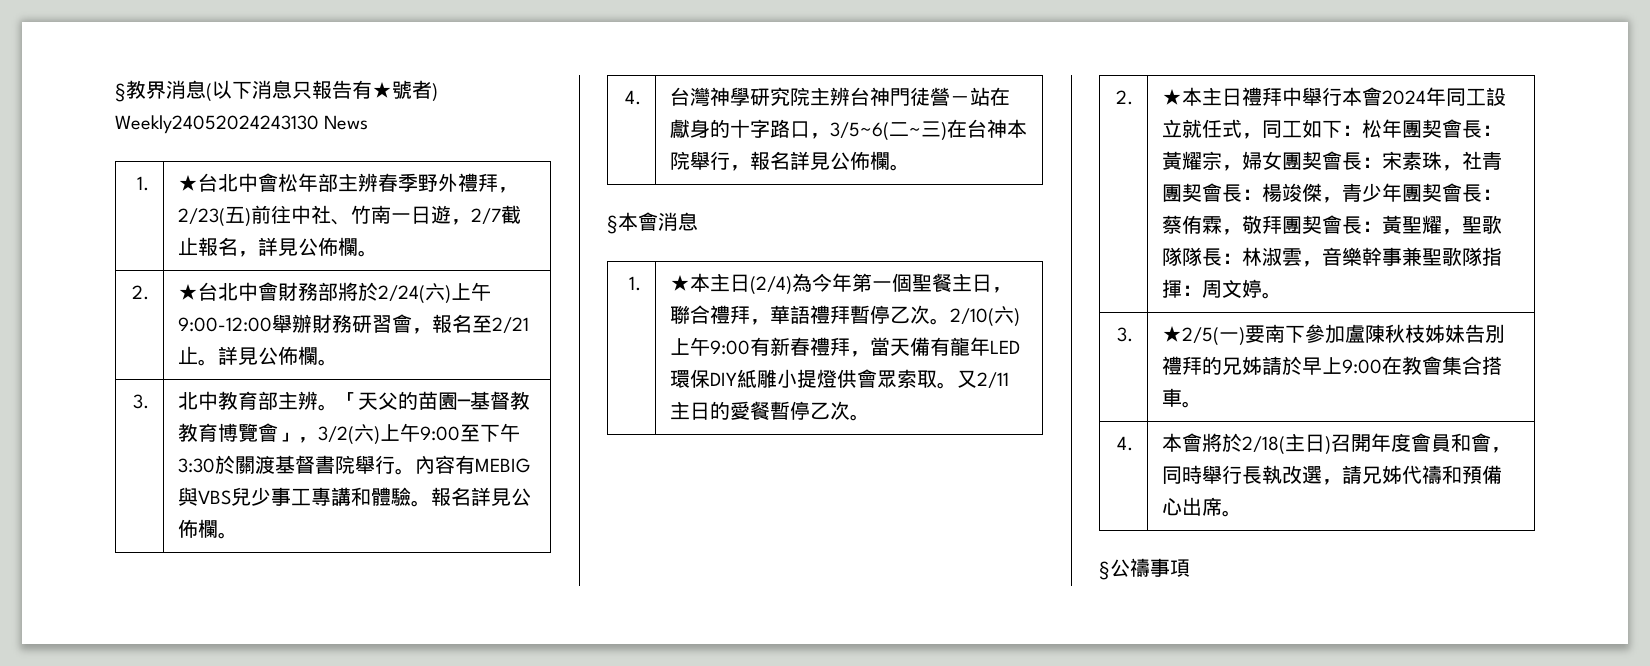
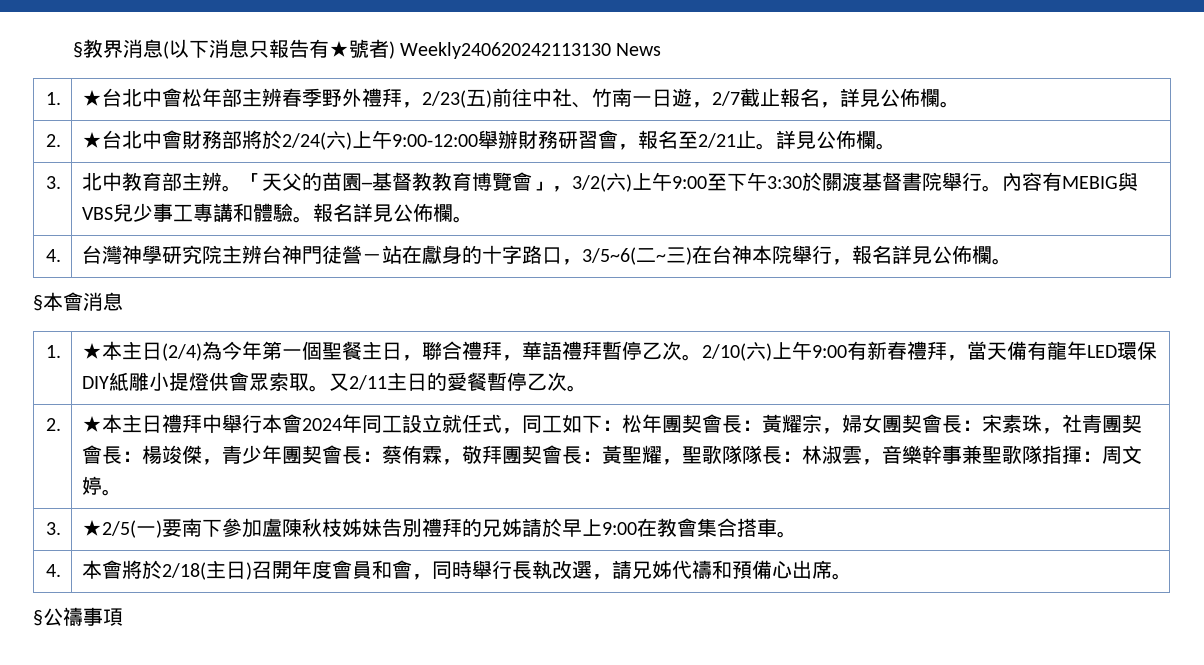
- §教界消息(以下消息只報告有★號者) Weekly24052024243130 News
+ §教界消息(以下消息只報告有★號者) Weekly240620242113130 News

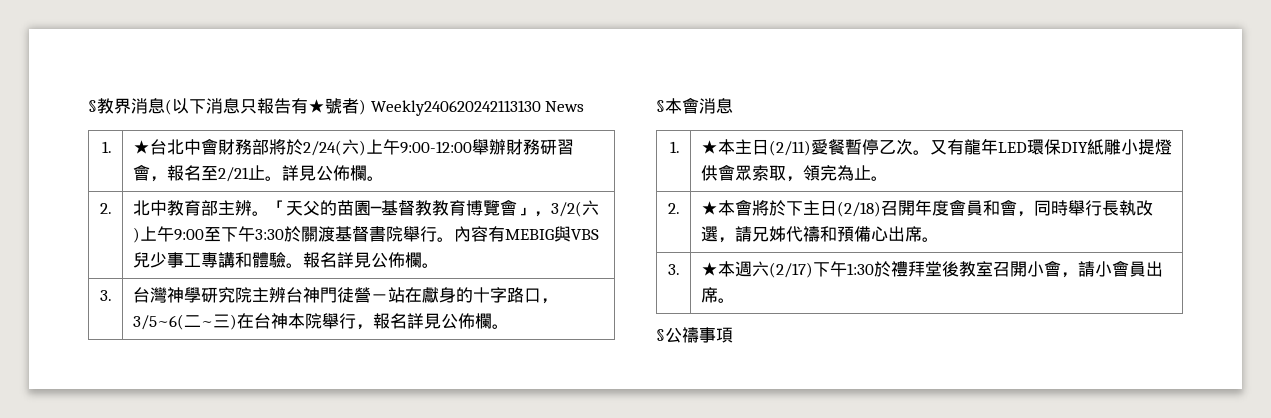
- 1. | ★台北中會松年部主辨春季野外禮拜，2/23(五)前往中社、竹南一日遊，2/7截止報名，詳見公佈欄。
- 2. | ★台北中會財務部將於2/24(六)上午9:00-12:00舉辦財務研習會，報名至2/21止。詳見公佈欄。
+ 1. | ★台北中會財務部將於2/24(六)上午9:00-12:00舉辦財務研習會，報名至2/21止。詳見公佈欄。
- 3. | 北中教育部主辨。「天父的苗園─基督教教育博覽會」，3/2(六)上午9:00至下午3:30於關渡基督書院舉行。內容有MEBIG與VBS兒少事工專講和體驗。報名詳見公佈欄。
+ 2. | 北中教育部主辨。「天父的苗園─基督教教育博覽會」，3/2(六)上午9:00至下午3:30於關渡基督書院舉行。內容有MEBIG與VBS兒少事工專講和體驗。報名詳見公佈欄。
- 4. | 台灣神學研究院主辨台神門徒營－站在獻身的十字路口，3/5~6(二~三)在台神本院舉行，報名詳見公佈欄。
+ 3. | 台灣神學研究院主辨台神門徒營－站在獻身的十字路口，3/5~6(二~三)在台神本院舉行，報名詳見公佈欄。
- ★本主日(2/4)為今年第一個聖餐主日，聯合禮拜，華語禮拜暫停乙次。2/10(六)上午9:00有新春禮拜，當天備有龍年LED環保DIY紙雕小提燈供會眾索取。又2/11主日的愛餐暫停乙次。
- 2. | ★本主日禮拜中舉行本會2024年同工設立就任式，同工如下：松年團契會長：黃耀宗，婦女團契會長：宋素珠，社青團契會長：楊竣傑，青少年團契會長：蔡侑霖，敬拜團契會長：黃聖耀，聖歌隊隊長：林淑雲，音樂幹事兼聖歌隊指揮：周文婷。
- 3. | ★2/5(一)要南下參加盧陳秋枝姊妹告別禮拜的兄姊請於早上9:00在教會集合搭車。
- 4. | 本會將於2/18(主日)召開年度會員和會，同時舉行長執改選，請兄姊代禱和預備心出席。
+ ★本主日(2/11)愛餐暫停乙次。又有龍年LED環保DIY紙雕小提燈供會眾索取，領完為止。
+ 2. | ★本會將於下主日(2/18)召開年度會員和會，同時舉行長執改選，請兄姊代禱和預備心出席。
+ 3. | ★本週六(2/17)下午1:30於禮拜堂後教室召開小會，請小會員出席。

